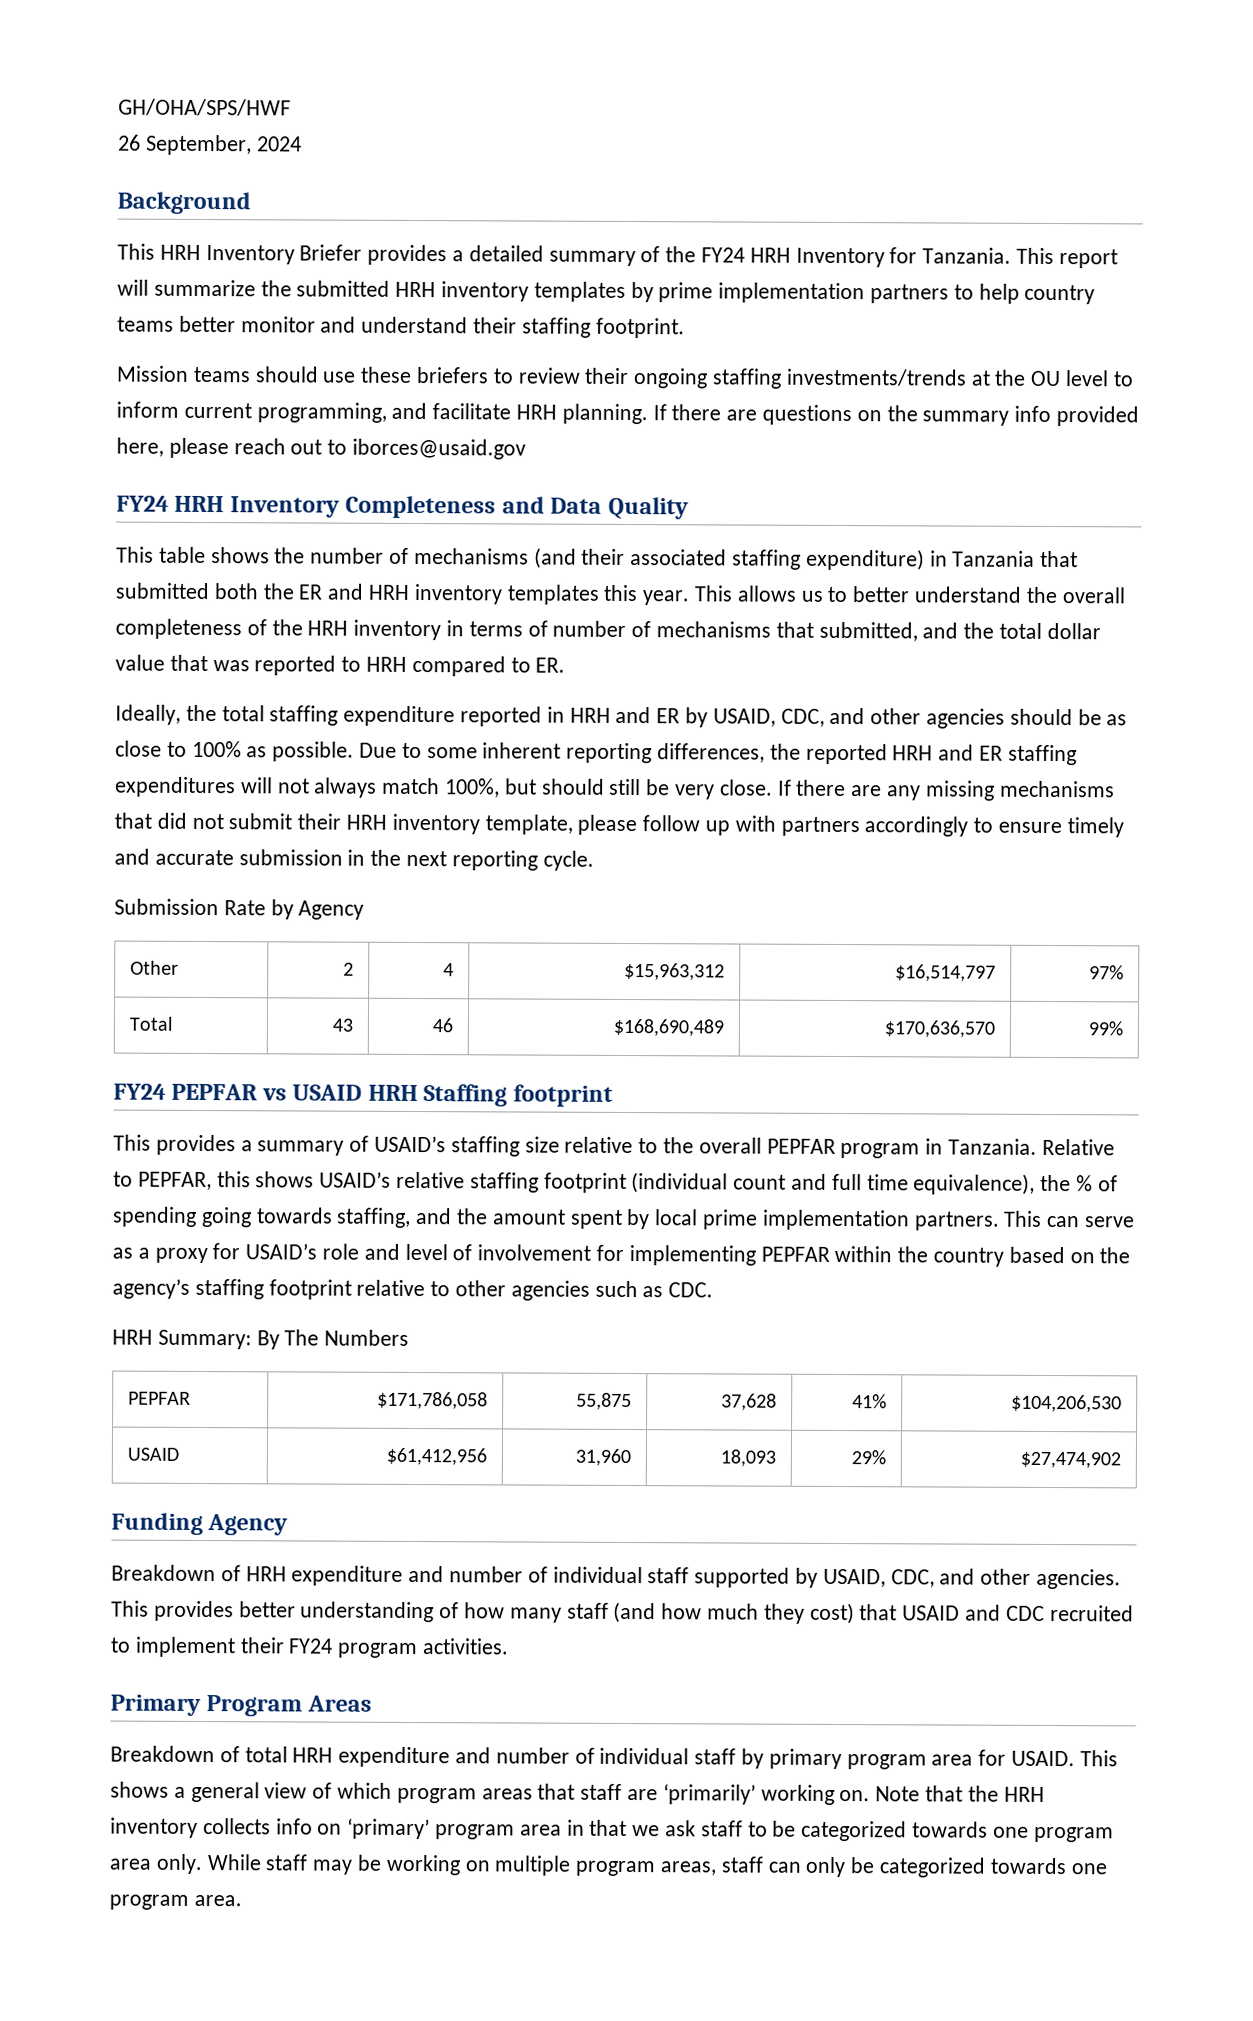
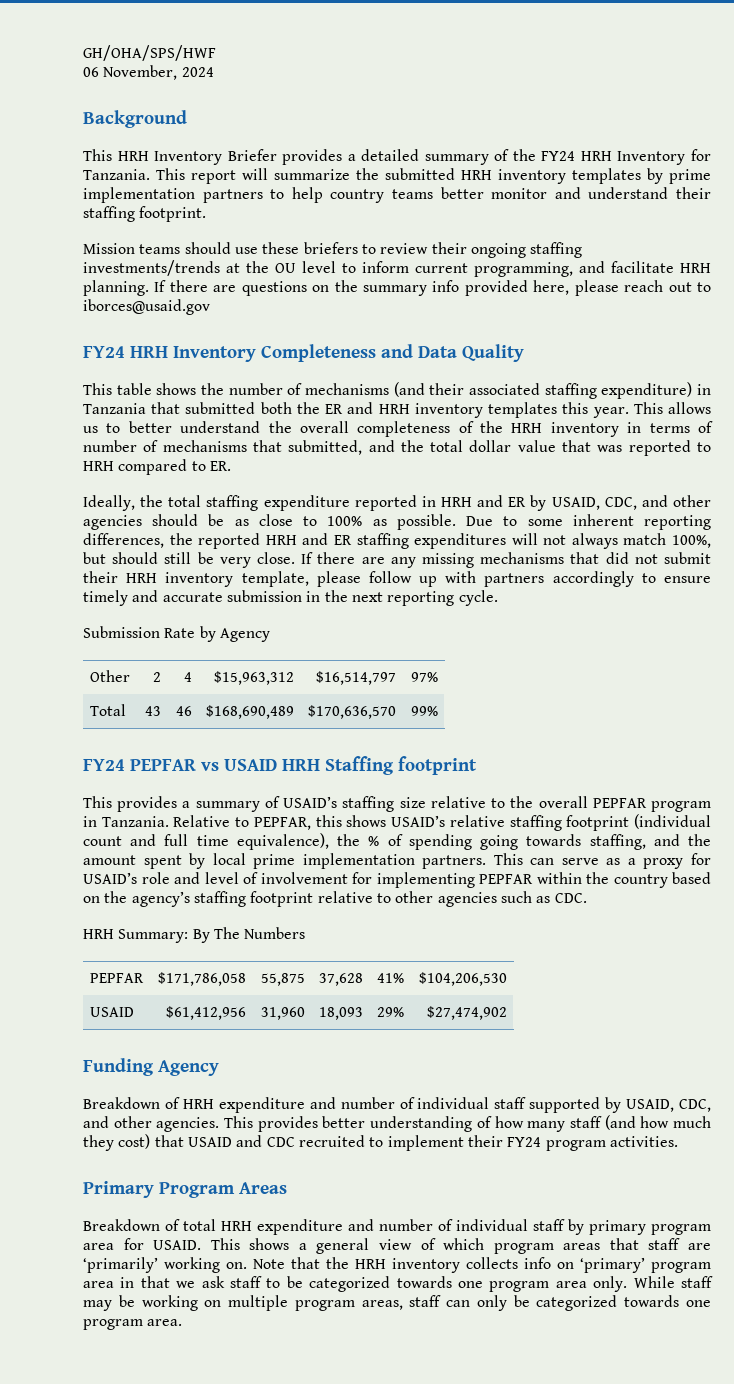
- 26 September, 2024
+ 06 November, 2024

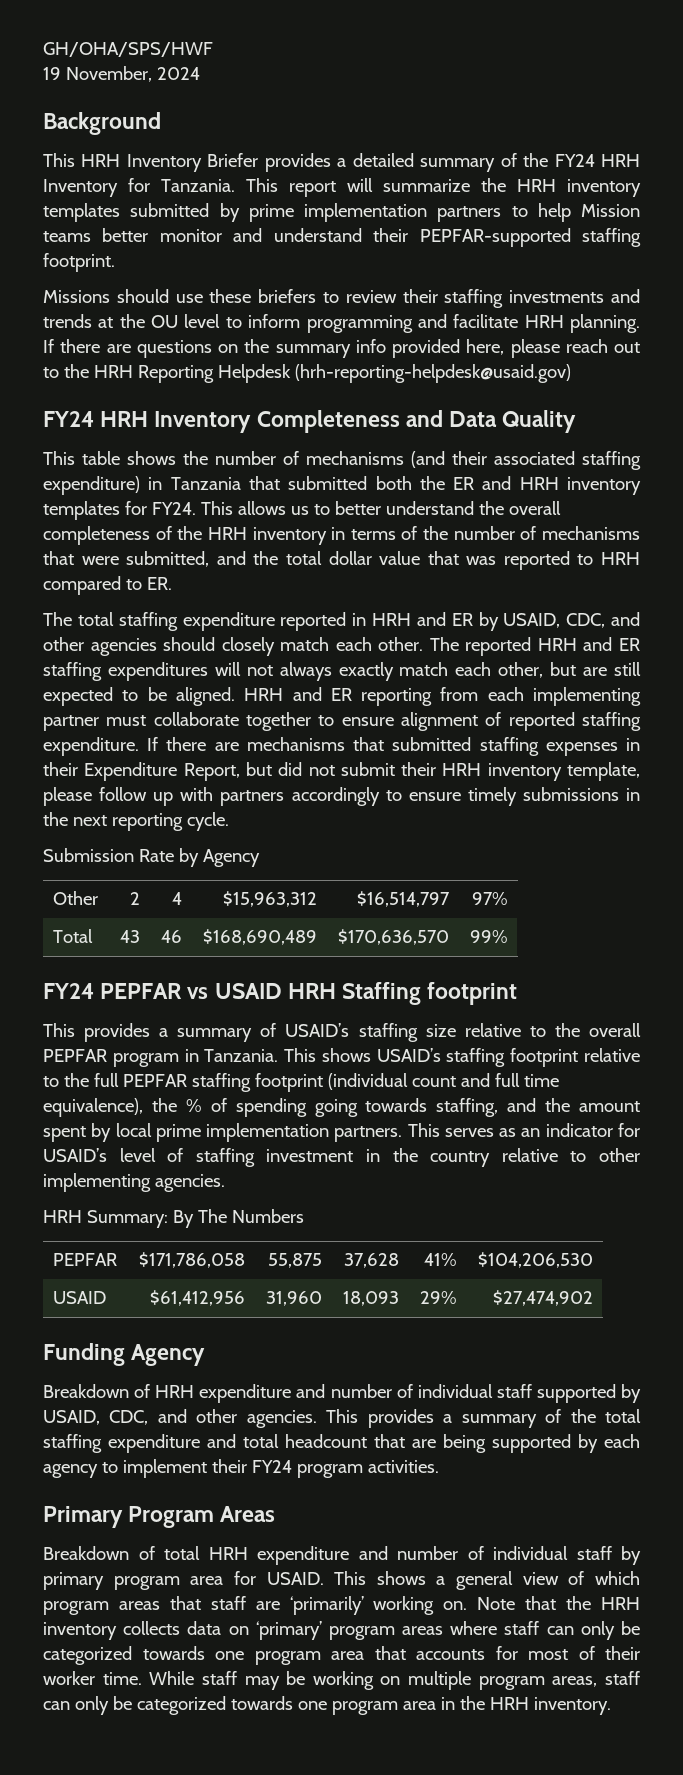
- 06 November, 2024
+ 19 November, 2024
- This report will summarize the submitted HRH inventory templates by prime implementation partners to help country teams better monitor and understand their staffing footprint.
+ This report will summarize the HRH inventory templates submitted by prime implementation partners to help Mission teams better monitor and understand their PEPFAR-supported staffing footprint.
- Mission teams should use these briefers to review their ongoing staffing investments/trends at the OU level to inform current programming, and facilitate HRH planning.
+ Missions should use these briefers to review their staffing investments and trends at the OU level to inform programming and facilitate HRH planning.
- If there are questions on the summary info provided here, please reach out to iborces@usaid.gov
+ If there are questions on the summary info provided here, please reach out to the HRH Reporting Helpdesk (hrh-reporting-helpdesk@usaid.gov)
- This table shows the number of mechanisms (and their associated staffing expenditure) in Tanzania that submitted both the ER and HRH inventory templates this year.
+ This table shows the number of mechanisms (and their associated staffing expenditure) in Tanzania that submitted both the ER and HRH inventory templates for FY24.
- This allows us to better understand the overall completeness of the HRH inventory in terms of number of mechanisms that submitted, and the total dollar value that was reported to HRH compared to ER.
+ This allows us to better understand the overall completeness of the HRH inventory in terms of the number of mechanisms that were submitted, and the total dollar value that was reported to HRH compared to ER.
- Ideally, the total staffing expenditure reported in HRH and ER by USAID, CDC, and other agencies should be as close to 100% as possible. Due to some inherent reporting differences, the reported HRH and ER staffing expenditures will not always match 100%, but should still be very close. If there are any missing mechanisms that did not submit their HRH inventory template, please follow up with partners accordingly to ensure timely and accurate submission in the next reporting cycle.
+ The total staffing expenditure reported in HRH and ER by USAID, CDC, and other agencies should closely match each other. The reported HRH and ER staffing expenditures will not always exactly match each other, but are still expected to be aligned. HRH and ER reporting from each implementing partner must collaborate together to ensure alignment of reported staffing expenditure. If there are mechanisms that submitted staffing expenses in their Expenditure Report, but did not submit their HRH inventory template, please follow up with partners accordingly to ensure timely submissions in the next reporting cycle.
- Relative to PEPFAR, this shows USAID’s relative staffing footprint (individual count and full time equivalence), the % of spending going towards staffing, and the amount spent by local prime implementation partners.
+ This shows USAID’s staffing footprint relative to the full PEPFAR staffing footprint (individual count and full time equivalence), the % of spending going towards staffing, and the amount spent by local prime implementation partners.
- This can serve as a proxy for USAID’s role and level of involvement for implementing PEPFAR within the country based on the agency’s staffing footprint relative to other agencies such as CDC.
+ This serves as an indicator for USAID’s level of staffing investment in the country relative to other implementing agencies.
- This provides better understanding of how many staff (and how much they cost) that USAID and CDC recruited to implement their FY24 program activities.
+ This provides a summary of the total staffing expenditure and total headcount that are being supported by each agency to implement their FY24 program activities.
- Note that the HRH inventory collects info on ‘primary’ program area in that we ask staff to be categorized towards one program area only.
+ Note that the HRH inventory collects data on ‘primary’ program areas where staff can only be categorized towards one program area that accounts for most of their worker time.
- While staff may be working on multiple program areas, staff can only be categorized towards one program area.
+ While staff may be working on multiple program areas, staff can only be categorized towards one program area in the HRH inventory.

